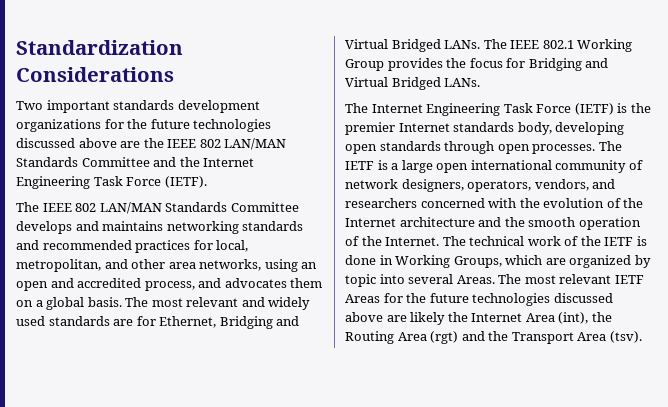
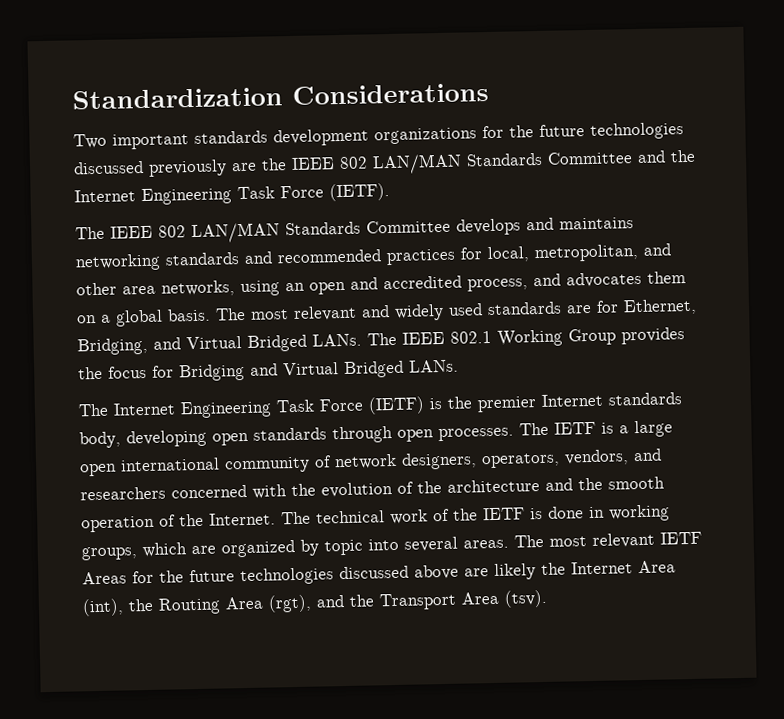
- Two important standards development organizations for the future technologies discussed above are the IEEE 802 LAN/MAN Standards Committee and the Internet Engineering Task Force (IETF).
+ Two important standards development organizations for the future technologies discussed previously are the IEEE 802 LAN/MAN Standards Committee and the Internet Engineering Task Force (IETF).
- The most relevant and widely used standards are for Ethernet, Bridging and Virtual Bridged LANs.
+ The most relevant and widely used standards are for Ethernet, Bridging, and Virtual Bridged LANs.
- The IETF is a large open international community of network designers, operators, vendors, and researchers concerned with the evolution of the Internet architecture and the smooth operation of the Internet.
+ The IETF is a large open international community of network designers, operators, vendors, and researchers concerned with the evolution of the architecture and the smooth operation of the Internet.
- The technical work of the IETF is done in Working Groups, which are organized by topic into several Areas.
+ The technical work of the IETF is done in working groups, which are organized by topic into several areas.
- The most relevant IETF Areas for the future technologies discussed above are likely the Internet Area (int), the Routing Area (rgt) and the Transport Area (tsv).
+ The most relevant IETF Areas for the future technologies discussed above are likely the Internet Area (int), the Routing Area (rgt), and the Transport Area (tsv).

